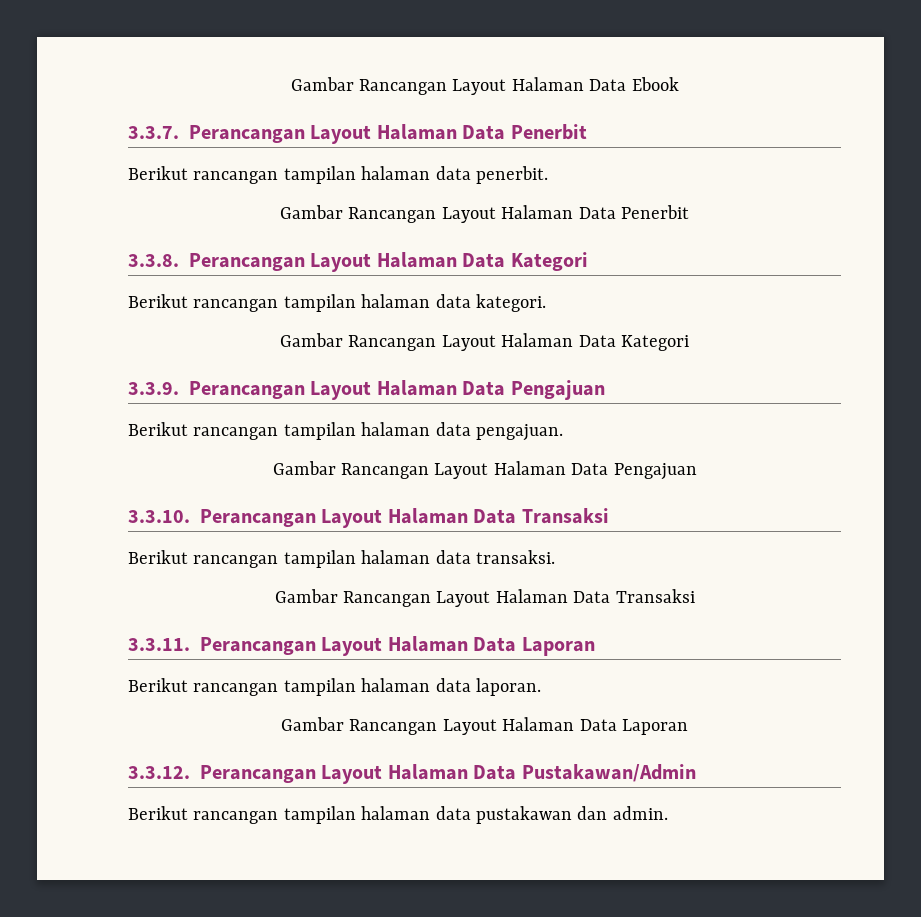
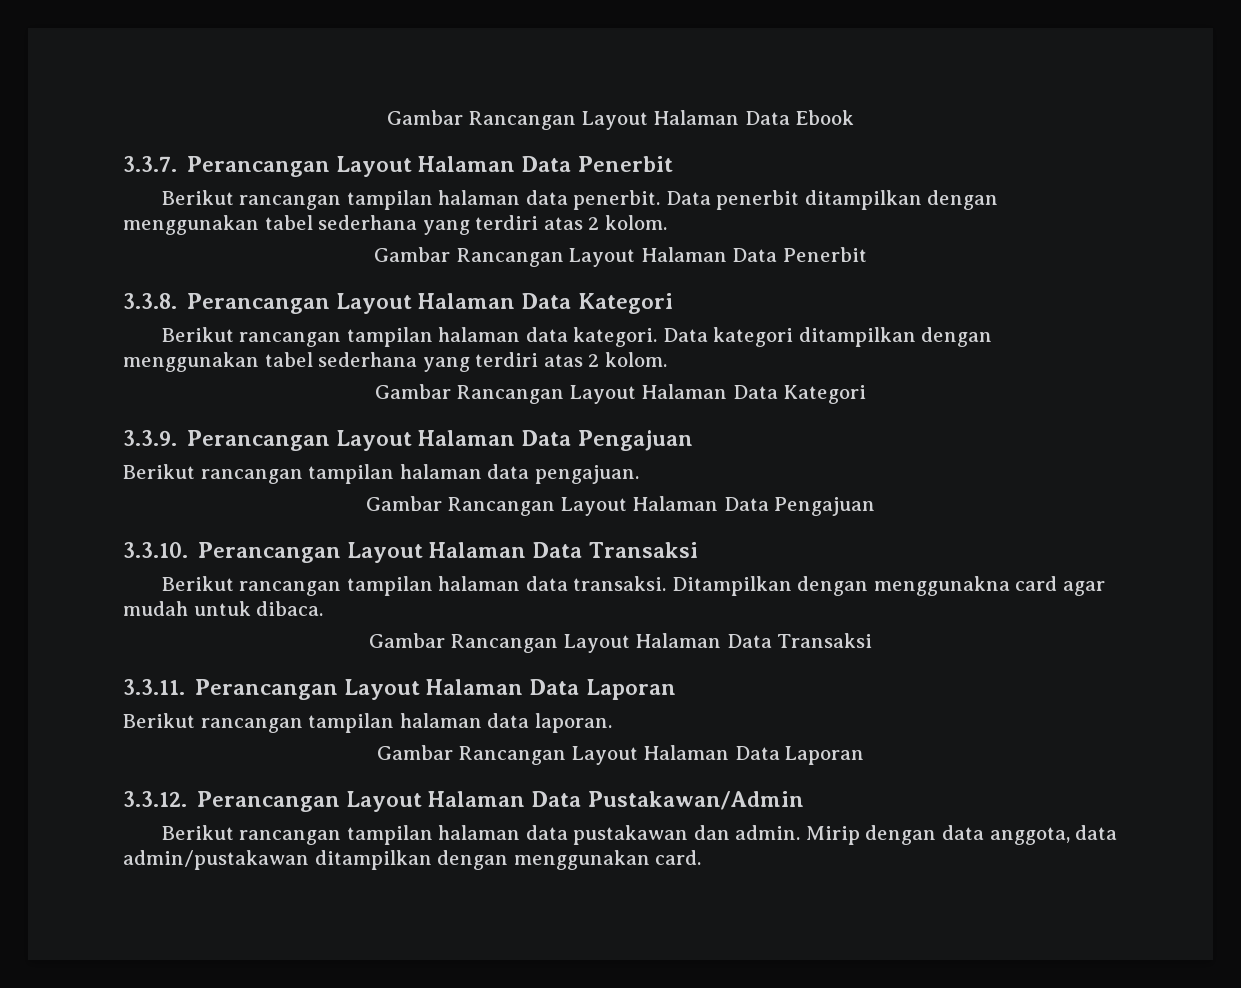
+ Data penerbit ditampilkan dengan menggunakan tabel sederhana yang terdiri atas 2 kolom.
+ Data kategori ditampilkan dengan menggunakan tabel sederhana yang terdiri atas 2 kolom.
+ Ditampilkan dengan menggunakna card agar mudah untuk dibaca.
+ Mirip dengan data anggota, data admin/pustakawan ditampilkan dengan menggunakan card.

